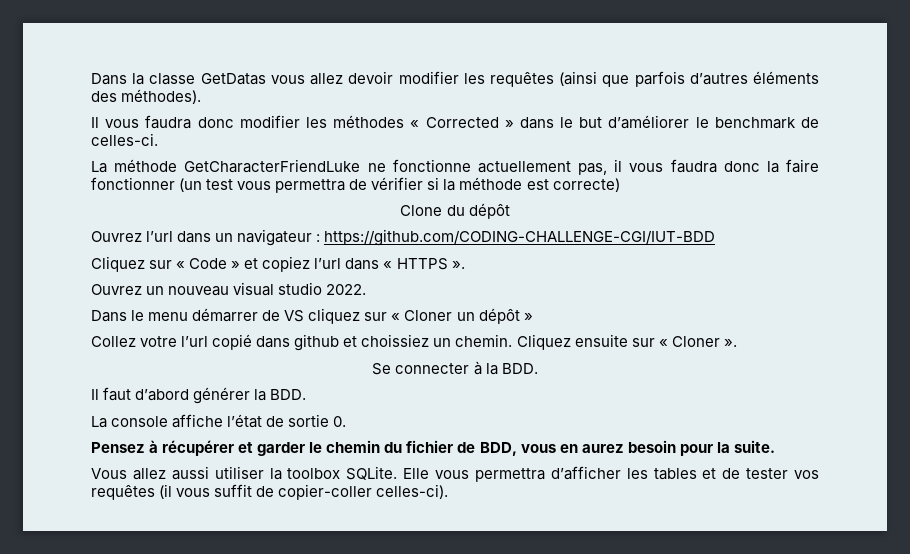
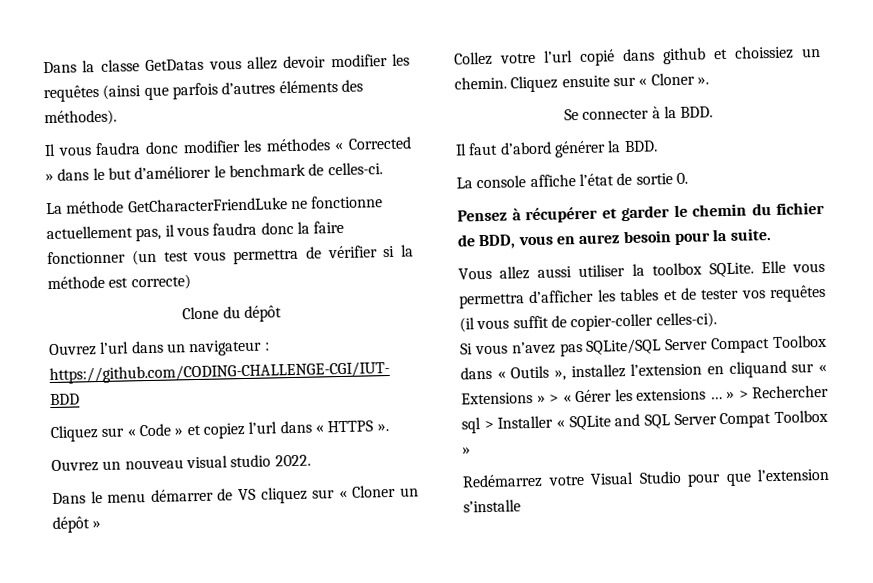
+ Si vous n’avez pas SQLite/SQL Server Compact Toolbox dans « Outils », installez l’extension en cliquand sur « Extensions » > « Gérer les extensions … » > Rechercher sql > Installer « SQLite and SQL Server Compat Toolbox »
+ Redémarrez votre Visual Studio pour que l’extension s’installe

